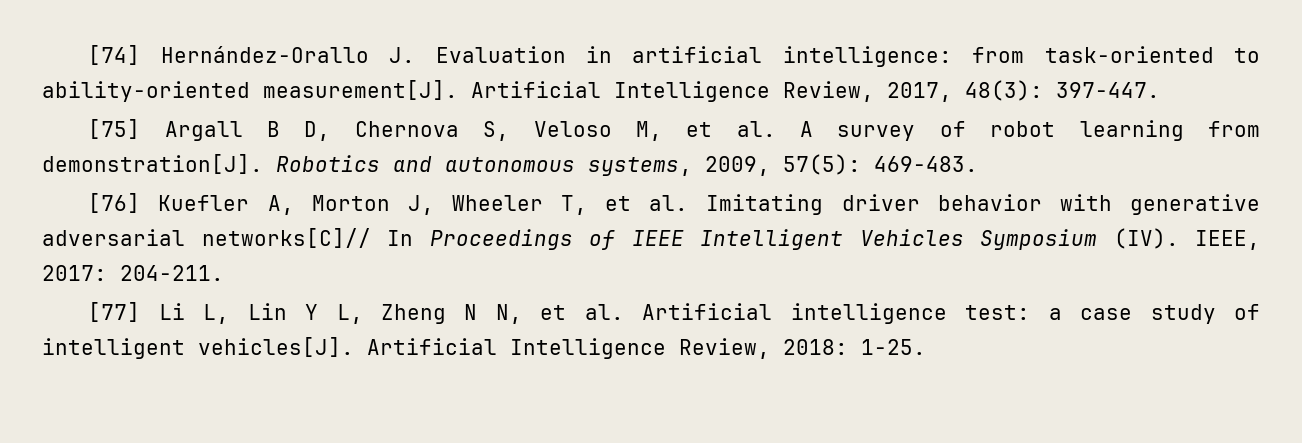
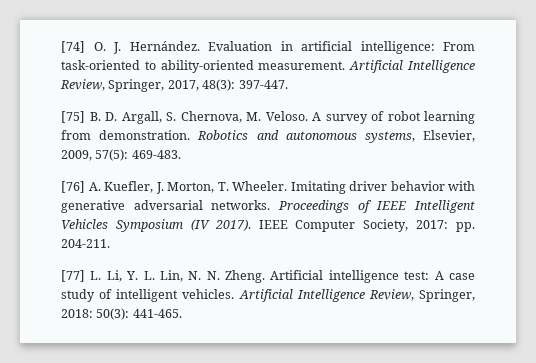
- [74] Hernández-Orallo J. Evaluation in artificial intelligence: from task-oriented to ability-oriented measurement[J]. Artificial Intelligence Review, 2017, 48(3): 397-447.
+ [74] O. J. Hernández. Evaluation in artificial intelligence: From task-oriented to ability-oriented measurement. Artificial Intelligence Review, Springer, 2017, 48(3): 397-447.
- [75] Argall B D, Chernova S, Veloso M, et al. A survey of robot learning from demonstration[J].
+ [75] B. D. Argall, S. Chernova, M. Veloso. A survey of robot learning from demonstration.
- Robotics and autonomous systems, 2009, 57(5): 469-483.
+ Robotics and autonomous systems, Elsevier, 2009, 57(5): 469-483.
- [76] Kuefler A, Morton J, Wheeler T, et al. Imitating driver behavior with generative adversarial networks[C]// In Proceedings of IEEE Intelligent Vehicles Symposium (IV). IEEE, 2017: 204-211.
- [77] Li L, Lin Y L, Zheng N N, et al. Artificial intelligence test: a case study of intelligent vehicles[J]. Artificial Intelligence Review, 2018: 1-25.
+ [76] A. Kuefler, J. Morton, T. Wheeler. Imitating driver behavior with generative adversarial networks. Proceedings of IEEE Intelligent Vehicles Symposium (IV 2017). IEEE Computer Society, 2017: pp. 204-211.
+ [77] L. Li, Y. L. Lin, N. N. Zheng. Artificial intelligence test: A case study of intelligent vehicles. Artificial Intelligence Review, Springer, 2018: 50(3): 441-465.

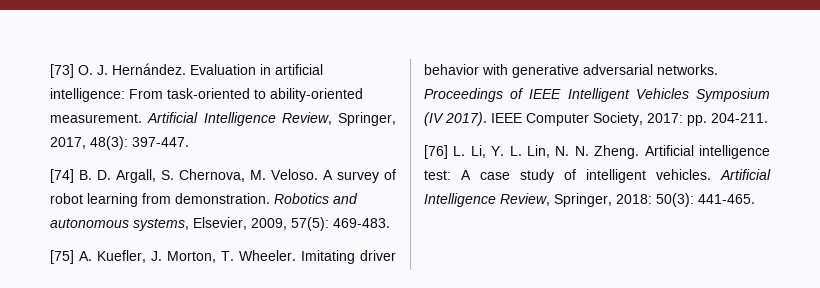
- [74] O. J. Hernández.
+ [73] O. J. Hernández.
- [75] B. D. Argall, S. Chernova, M. Veloso.
+ [74] B. D. Argall, S. Chernova, M. Veloso.
- [76] A. Kuefler, J. Morton, T. Wheeler.
+ [75] A. Kuefler, J. Morton, T. Wheeler.
- [77] L. Li, Y. L. Lin, N. N. Zheng.
+ [76] L. Li, Y. L. Lin, N. N. Zheng.

